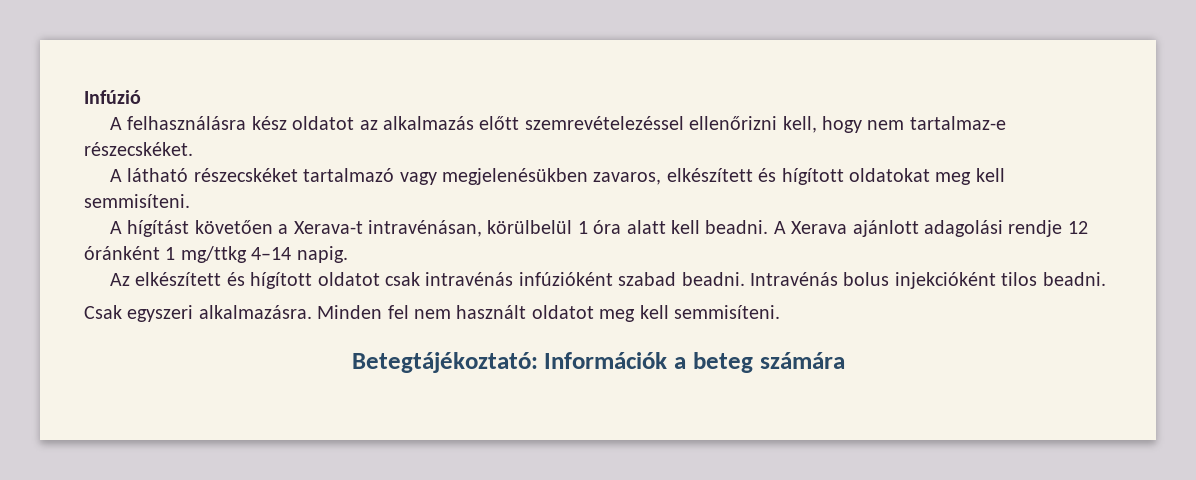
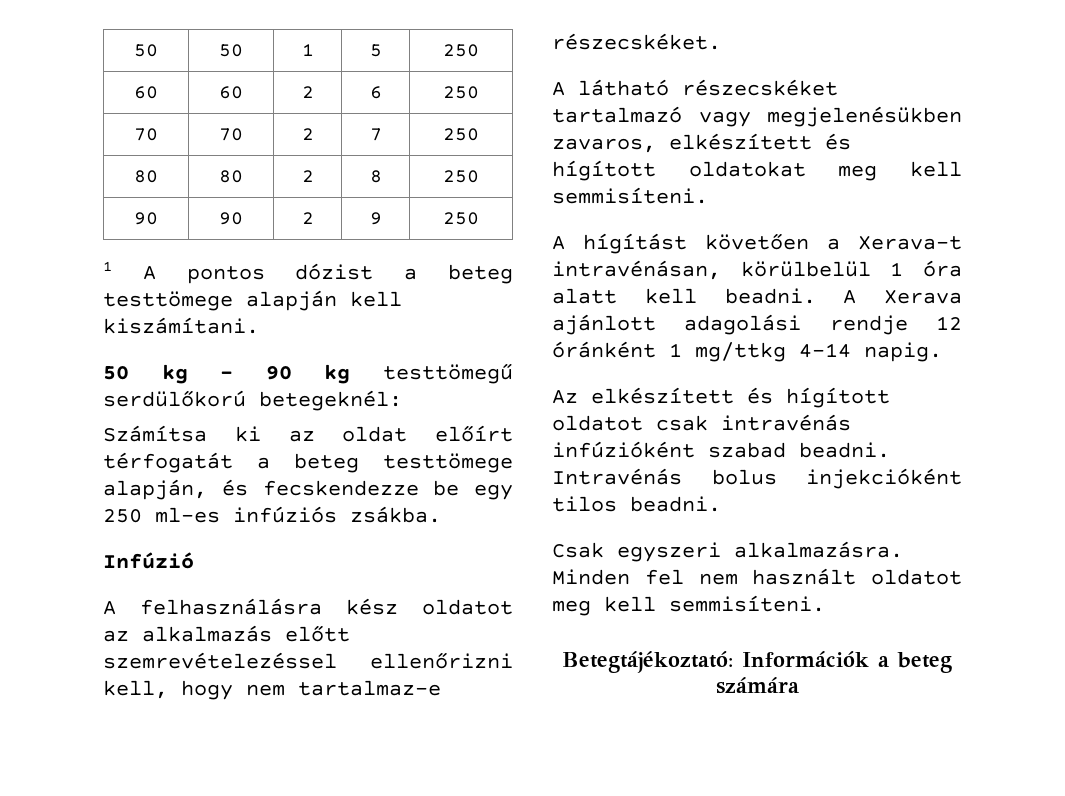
+ 50 | 50 | 1 | 5 | 250
+ 60 | 60 | 2 | 6 | 250
+ 70 | 70 | 2 | 7 | 250
+ 80 | 80 | 2 | 8 | 250
+ 90 | 90 | 2 | 9 | 250
+ 1 A pontos dózist a beteg testtömege alapján kell kiszámítani.
+ 50 kg – 90 kg testtömegű serdülőkorú betegeknél:
+ Számítsa ki az oldat előírt térfogatát a beteg testtömege alapján, és fecskendezze be egy 250 ml-es infúziós zsákba.

